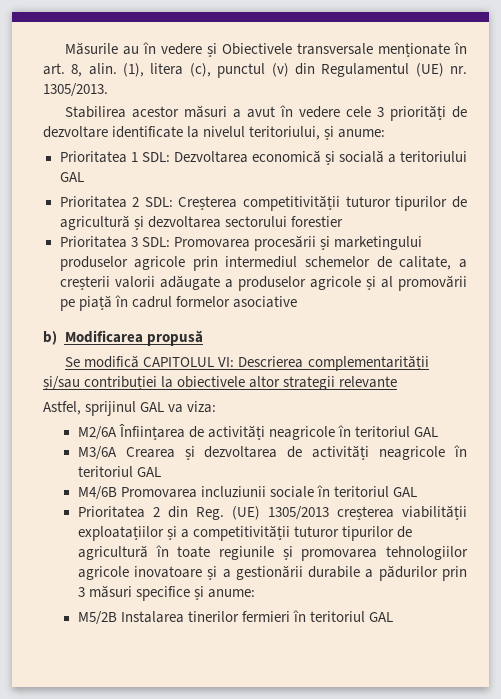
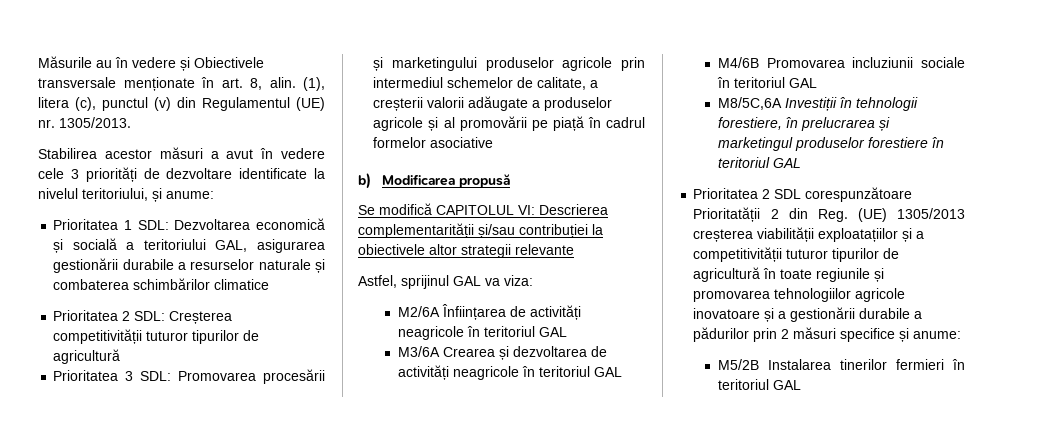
- Prioritatea 1 SDL: Dezvoltarea economică și socială a teritoriului GAL
+ Prioritatea 1 SDL: Dezvoltarea economică și socială a teritoriului GAL, asigurarea gestionării durabile a resurselor naturale și combaterea schimbărilor climatice
- Prioritatea 2 SDL: Creșterea competitivității tuturor tipurilor de agricultură și dezvoltarea sectorului forestier
+ Prioritatea 2 SDL: Creșterea competitivității tuturor tipurilor de agricultură
- Prioritatea 2 din Reg. (UE) 1305/2013 creșterea viabilității exploatațiilor și a competitivității tuturor tipurilor de agricultură în toate regiunile și promovarea tehnologiilor agricole inovatoare și a gestionării durabile a pădurilor prin 3 măsuri specifice și anume:
+ M8/5C,6A Investiții în tehnologii forestiere, în prelucrarea și marketingul produselor forestiere în teritoriul GAL
+ Prioritatea 2 SDL corespunzătoare Prioritatății 2 din Reg. (UE) 1305/2013 creșterea viabilității exploatațiilor și a competitivității tuturor tipurilor de agricultură în toate regiunile și promovarea tehnologiilor agricole inovatoare și a gestionării durabile a pădurilor prin 2 măsuri specifice și anume:

